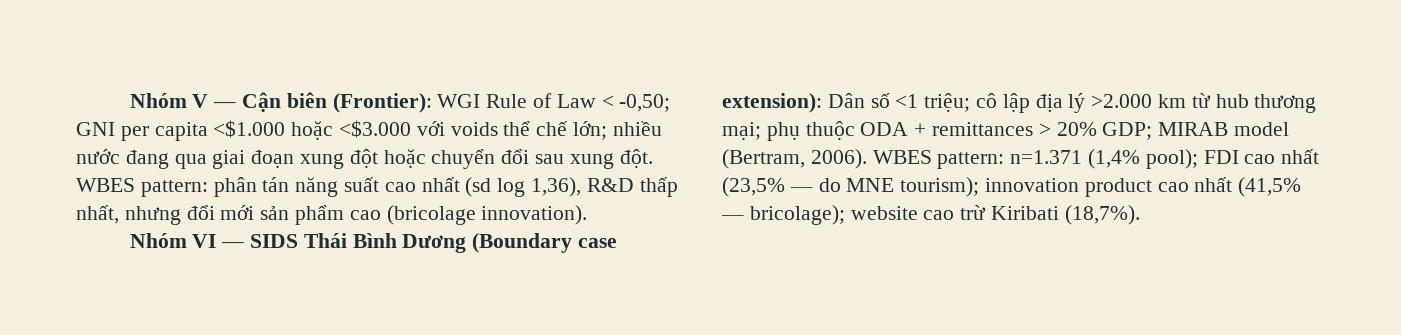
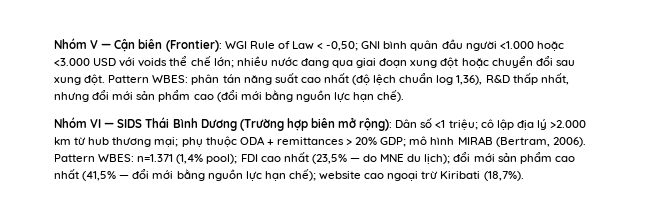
- Nhóm V — Cận biên (Frontier): WGI Rule of Law < -0,50; GNI per capita <$1.000 hoặc <$3.000 với voids thể chế lớn; nhiều nước đang qua giai đoạn xung đột hoặc chuyển đổi sau xung đột.
+ Nhóm V — Cận biên (Frontier): WGI Rule of Law < -0,50; GNI bình quân đầu người <1.000 hoặc <3.000 USD với voids thể chế lớn; nhiều nước đang qua giai đoạn xung đột hoặc chuyển đổi sau xung đột.
- WBES pattern: phân tán năng suất cao nhất (sd log 1,36), R&D thấp nhất, nhưng đổi mới sản phẩm cao (bricolage innovation).
+ Pattern WBES: phân tán năng suất cao nhất (độ lệch chuẩn log 1,36), R&D thấp nhất, nhưng đổi mới sản phẩm cao (đổi mới bằng nguồn lực hạn chế).
- Nhóm VI — SIDS Thái Bình Dương (Boundary case extension): Dân số <1 triệu; cô lập địa lý >2.000 km từ hub thương mại; phụ thuộc ODA + remittances > 20% GDP; MIRAB model (Bertram, 2006). WBES pattern: n=1.371 (1,4% pool); FDI cao nhất (23,5% — do MNE tourism); innovation product cao nhất (41,5% — bricolage); website cao trừ Kiribati (18,7%).
+ Nhóm VI — SIDS Thái Bình Dương (Trường hợp biên mở rộng): Dân số <1 triệu; cô lập địa lý >2.000 km từ hub thương mại; phụ thuộc ODA + remittances > 20% GDP; mô hình MIRAB (Bertram, 2006). Pattern WBES: n=1.371 (1,4% pool); FDI cao nhất (23,5% — do MNE du lịch); đổi mới sản phẩm cao nhất (41,5% — đổi mới bằng nguồn lực hạn chế); website cao ngoại trừ Kiribati (18,7%).

